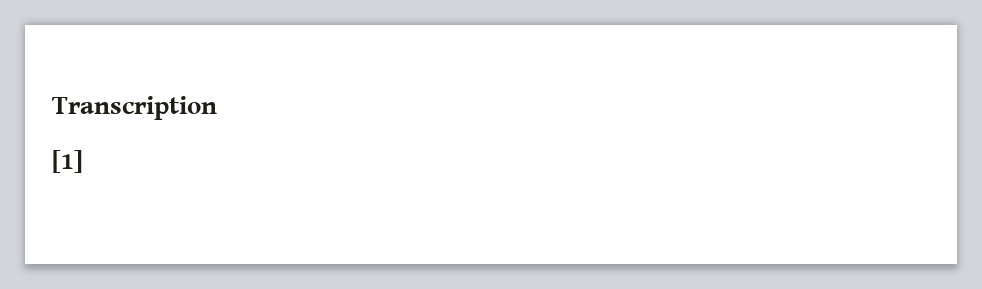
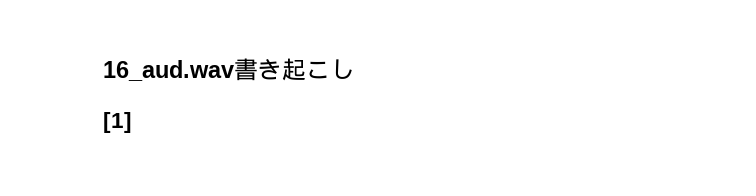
- Transcription
+ 16_aud.wav書き起こし

